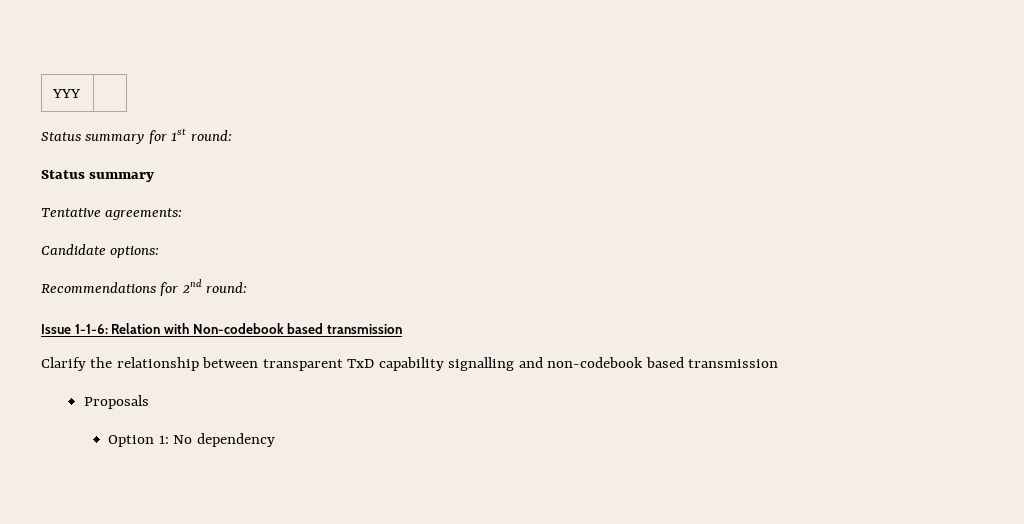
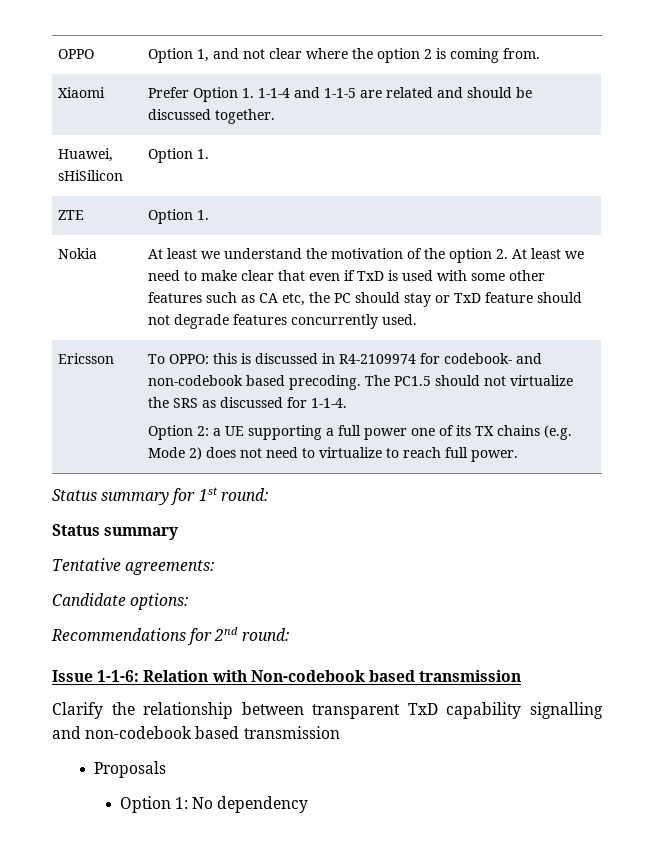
- YYY |
+ OPPO | Option 1, and not clear where the option 2 is coming from.
+ Xiaomi | Prefer Option 1. 1-1-4 and 1-1-5 are related and should be discussed together.
+ Huawei, sHiSilicon | Option 1.
+ ZTE | Option 1.
+ Nokia | At least we understand the motivation of the option 2. At least we need to make clear that even if TxD is used with some other features such as CA etc, the PC should stay or TxD feature should not degrade features concurrently used.
+ Ericsson | To OPPO: this is discussed in R4-2109974 for codebook- and non-codebook based precoding. The PC1.5 should not virtualize the SRS as discussed for 1-1-4.
+ Option 2: a UE supporting a full power one of its TX chains (e.g. Mode 2) does not need to virtualize to reach full power.

